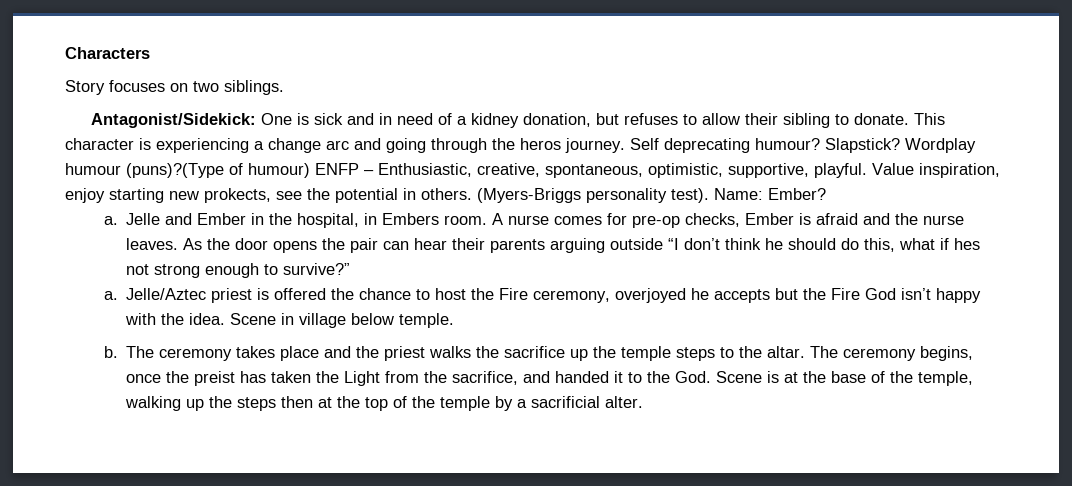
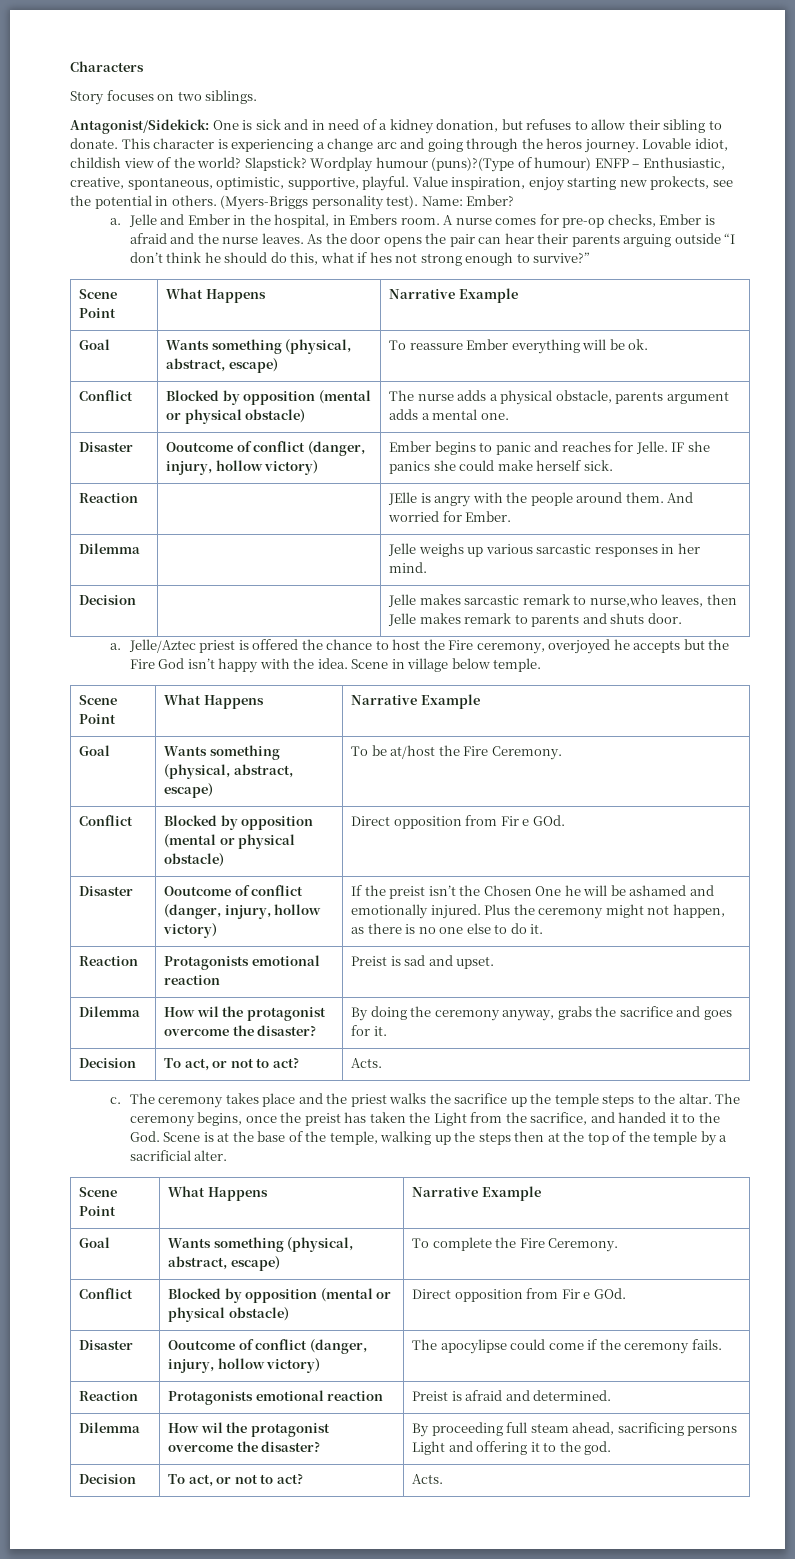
- Self deprecating humour?
+ Lovable idiot, childish view of the world?
  As the door opens the pair can hear their parents arguing outside “I don’t think he should do this, what if hes not strong enough to survive?”
+ Scene Point | What Happens | Narrative Example
+ Goal | Wants something (physical, abstract, escape) | To reassure Ember everything will be ok.
+ Conflict | Blocked by opposition (mental or physical obstacle) | The nurse adds a physical obstacle, parents argument adds a mental one.
+ Disaster | Ooutcome of conflict (danger, injury, hollow victory) | Ember begins to panic and reaches for Jelle. IF she panics she could make herself sick.
+ Reaction | | JElle is angry with the people around them. And worried for Ember.
+ Dilemma | | Jelle weighs up various sarcastic responses in her mind.
+ Decision | | Jelle makes sarcastic remark to nurse,who leaves, then Jelle makes remark to parents and shuts door.
  Scene in village below temple.
- b.
+ Scene Point | What Happens | Narrative Example
+ Goal | Wants something (physical, abstract, escape) | To be at/host the Fire Ceremony.
+ Conflict | Blocked by opposition (mental or physical obstacle) | Direct opposition from Fir e GOd.
+ Disaster | Ooutcome of conflict (danger, injury, hollow victory) | If the preist isn’t the Chosen One he will be ashamed and emotionally injured. Plus the ceremony might not happen, as there is no one else to do it.
+ Reaction | Protagonists emotional reaction | Preist is sad and upset.
+ Dilemma | How wil the protagonist overcome the disaster? | By doing the ceremony anyway, grabs the sacrifice and goes for it.
+ Decision | To act, or not to act? | Acts.
+ c.
  The ceremony begins, once the preist has taken the Light from the sacrifice, and handed it to the God. Scene is at the base of the temple, walking up the steps then at the top of the temple by a sacrificial alter.
+ Scene Point | What Happens | Narrative Example
+ Goal | Wants something (physical, abstract, escape) | To complete the Fire Ceremony.
+ Conflict | Blocked by opposition (mental or physical obstacle) | Direct opposition from Fir e GOd.
+ Disaster | Ooutcome of conflict (danger, injury, hollow victory) | The apocylipse could come if the ceremony fails.
+ Reaction | Protagonists emotional reaction | Preist is afraid and determined.
+ Dilemma | How wil the protagonist overcome the disaster? | By proceeding full steam ahead, sacrificing persons Light and offering it to the god.
+ Decision | To act, or not to act? | Acts.

